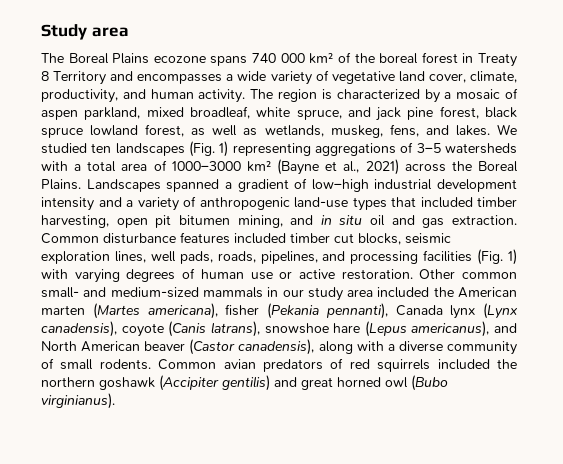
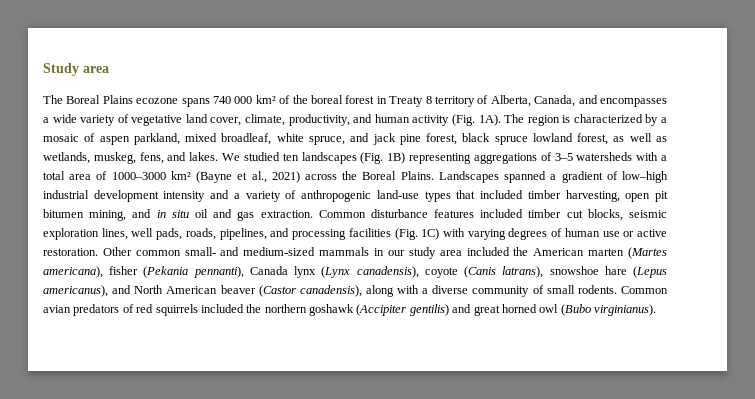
- The Boreal Plains ecozone spans 740 000 km² of the boreal forest in Treaty 8 Territory and encompasses a wide variety of vegetative land cover, climate, productivity, and human activity.
+ The Boreal Plains ecozone spans 740 000 km² of the boreal forest in Treaty 8 territory of Alberta, Canada, and encompasses a wide variety of vegetative land cover, climate, productivity, and human activity (Fig. 1A).
- We studied ten landscapes (Fig. 1) representing aggregations of 3–5 watersheds with a total area of 1000–3000 km² (Bayne et al., 2021) across the Boreal Plains.
+ We studied ten landscapes (Fig. 1B) representing aggregations of 3–5 watersheds with a total area of 1000–3000 km² (Bayne et al., 2021) across the Boreal Plains.
- Common disturbance features included timber cut blocks, seismic exploration lines, well pads, roads, pipelines, and processing facilities (Fig. 1) with varying degrees of human use or active restoration.
+ Common disturbance features included timber cut blocks, seismic exploration lines, well pads, roads, pipelines, and processing facilities (Fig. 1C) with varying degrees of human use or active restoration.

